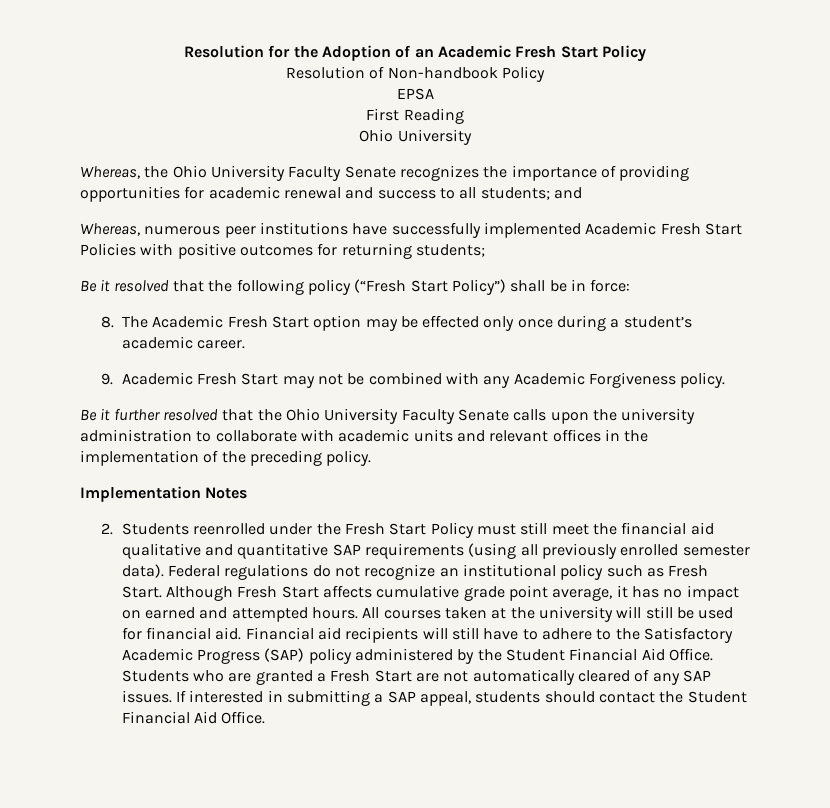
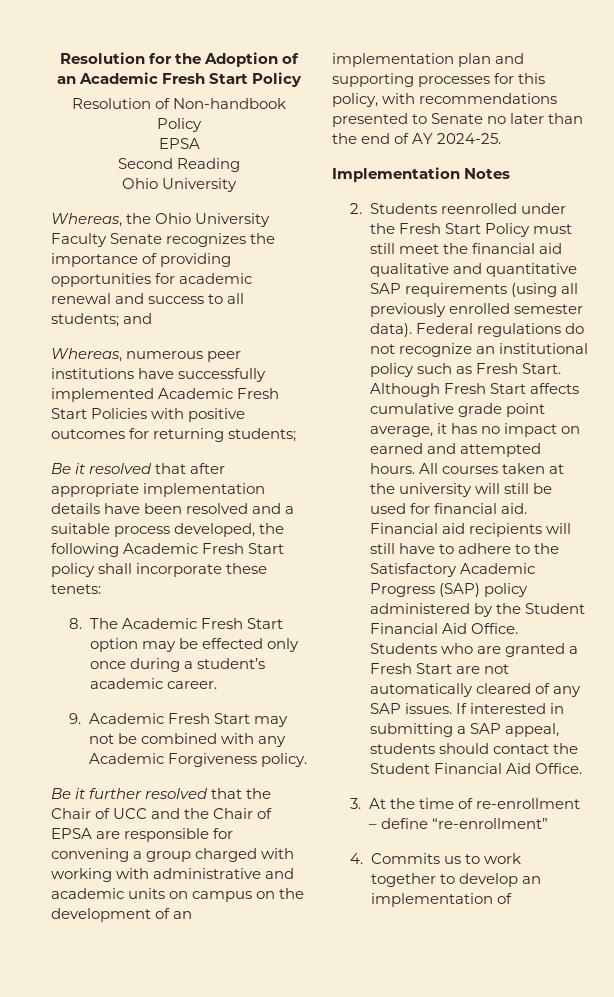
- First Reading
+ Second Reading
- Be it resolved that the following policy (“Fresh Start Policy”) shall be in force:
+ Be it resolved that after appropriate implementation details have been resolved and a suitable process developed, the following Academic Fresh Start policy shall incorporate these tenets:
- Be it further resolved that the Ohio University Faculty Senate calls upon the university administration to collaborate with academic units and relevant offices in the implementation of the preceding policy.
+ Be it further resolved that the Chair of UCC and the Chair of EPSA are responsible for convening a group charged with working with administrative and academic units on campus on the development of an implementation plan and supporting processes for this policy, with recommendations presented to Senate no later than the end of AY 2024-25.
+ 3. At the time of re-enrollment – define “re-enrollment”
+ 4. Commits us to work together to develop an implementation of

